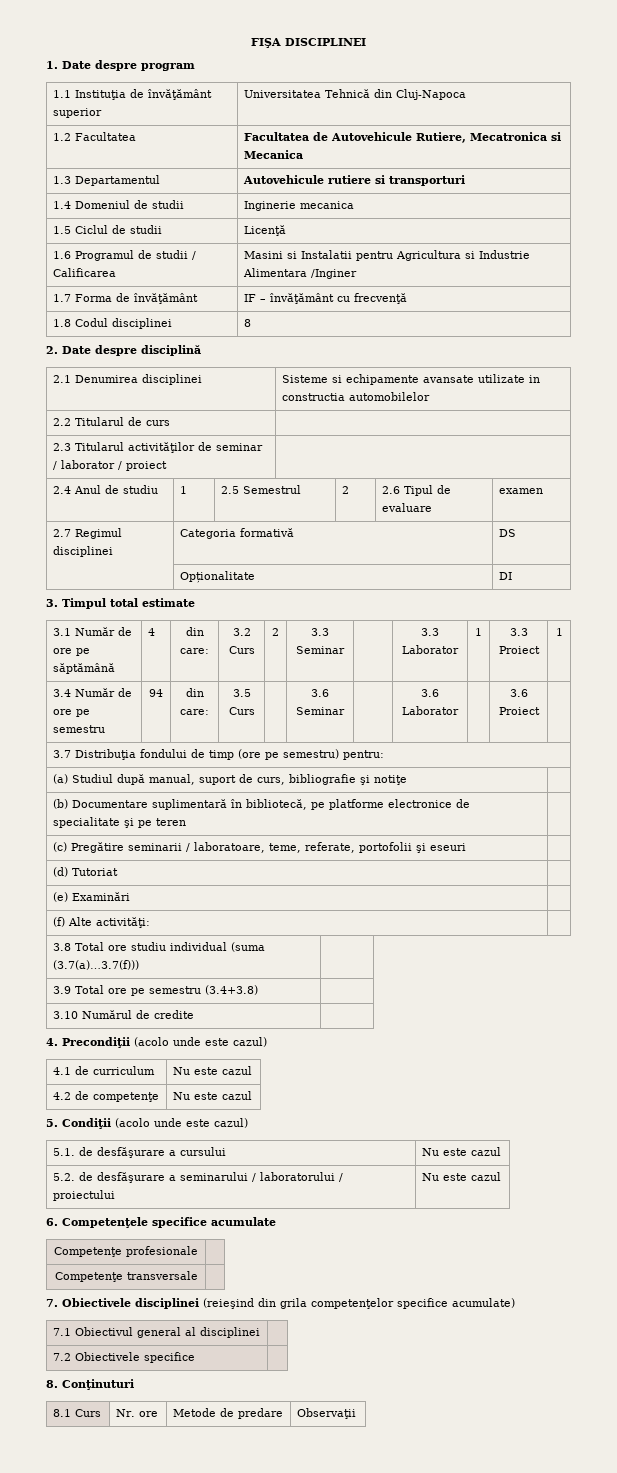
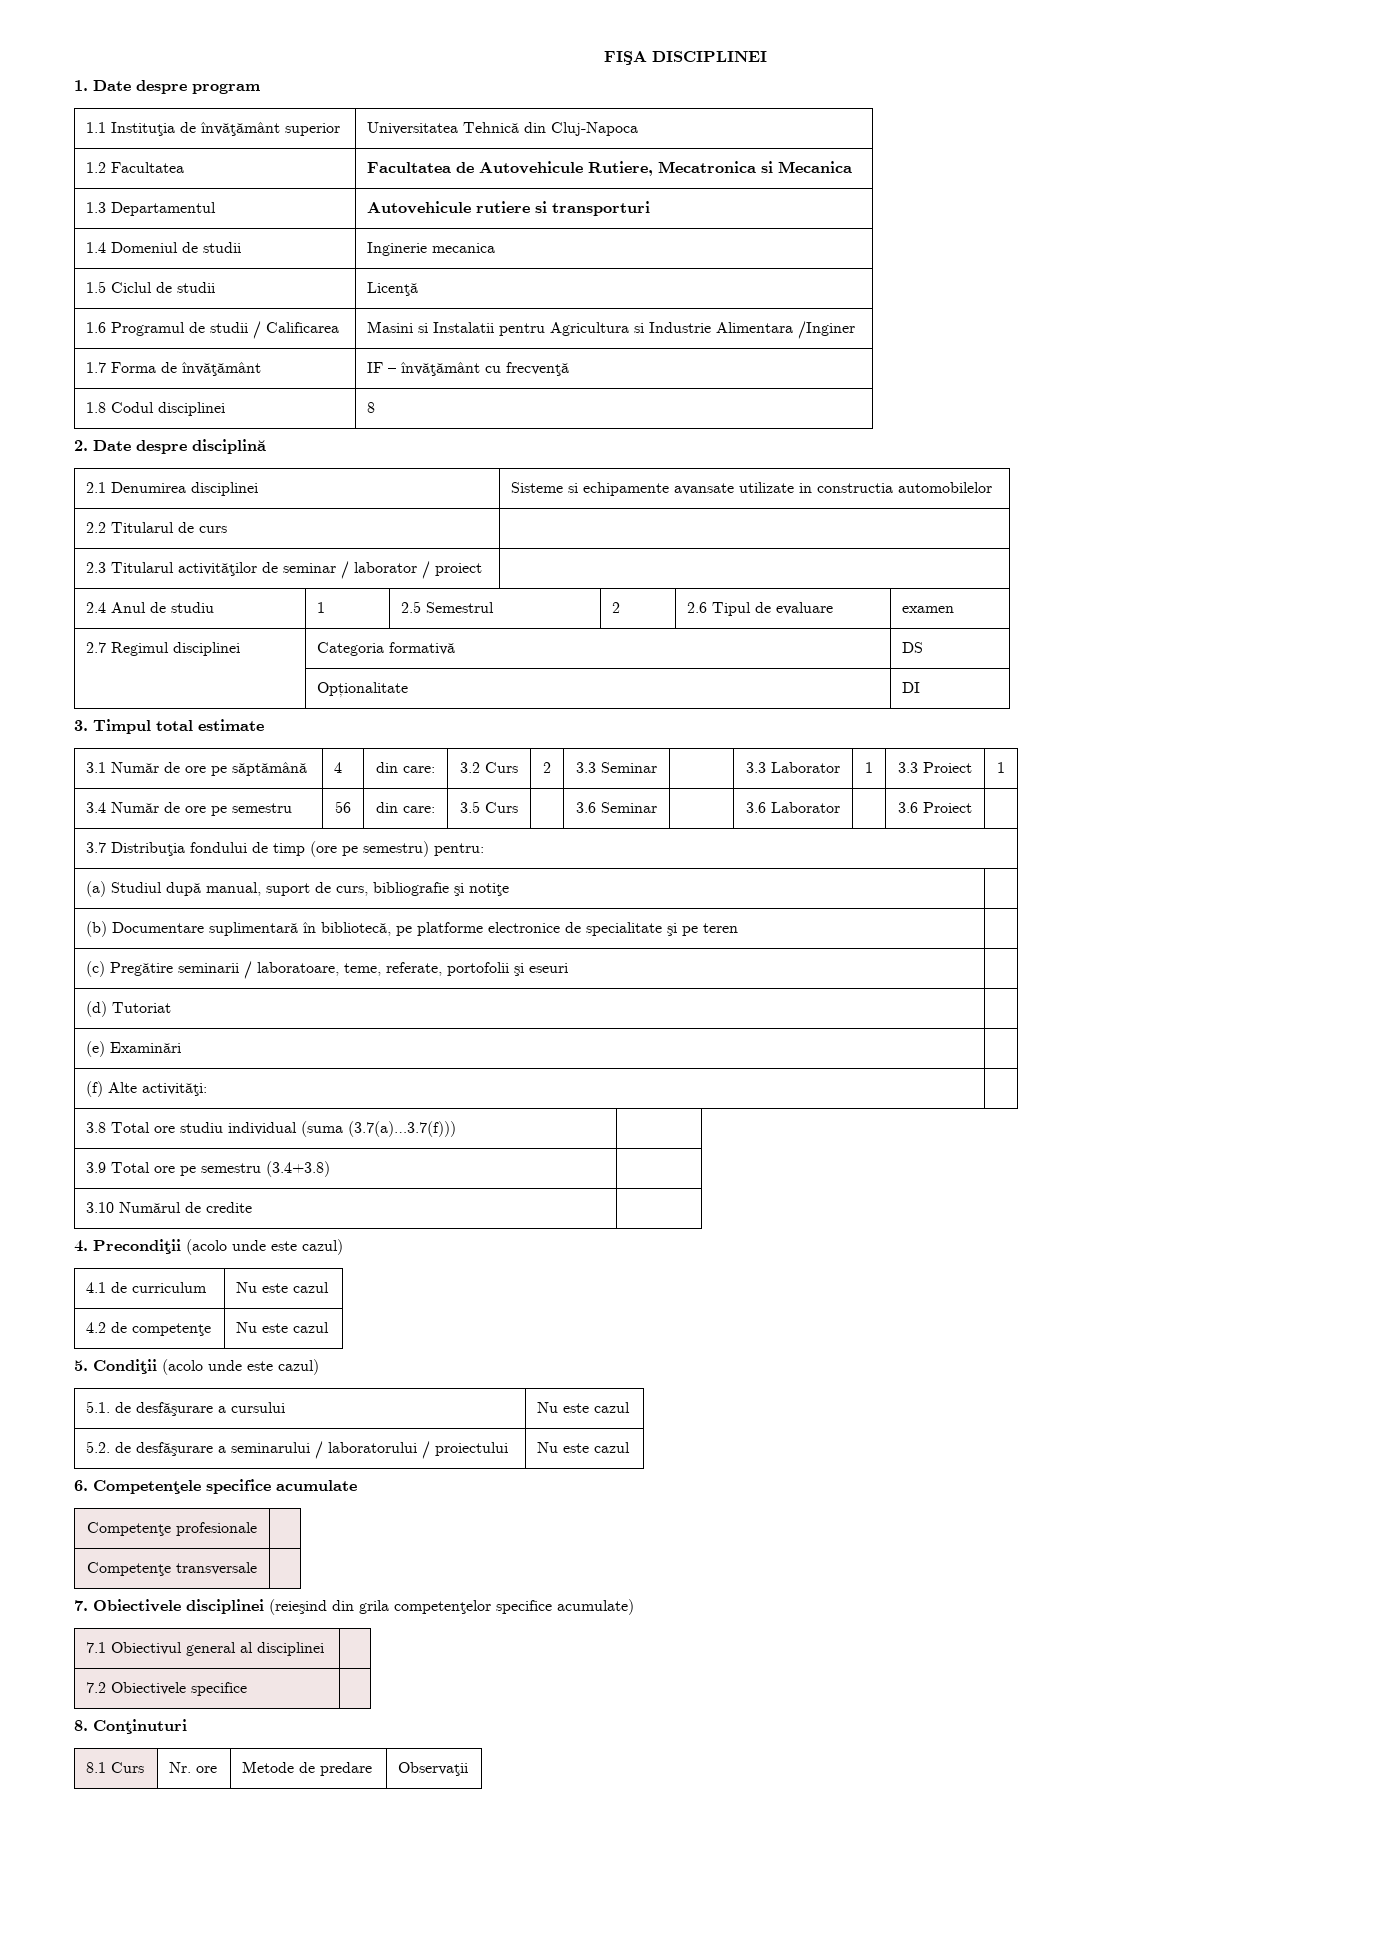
- 3.4 Număr de ore pe semestru | 94 | din care: | 3.5 Curs | | 3.6 Seminar | | 3.6 Laborator | | 3.6 Proiect |
+ 3.4 Număr de ore pe semestru | 56 | din care: | 3.5 Curs | | 3.6 Seminar | | 3.6 Laborator | | 3.6 Proiect |

